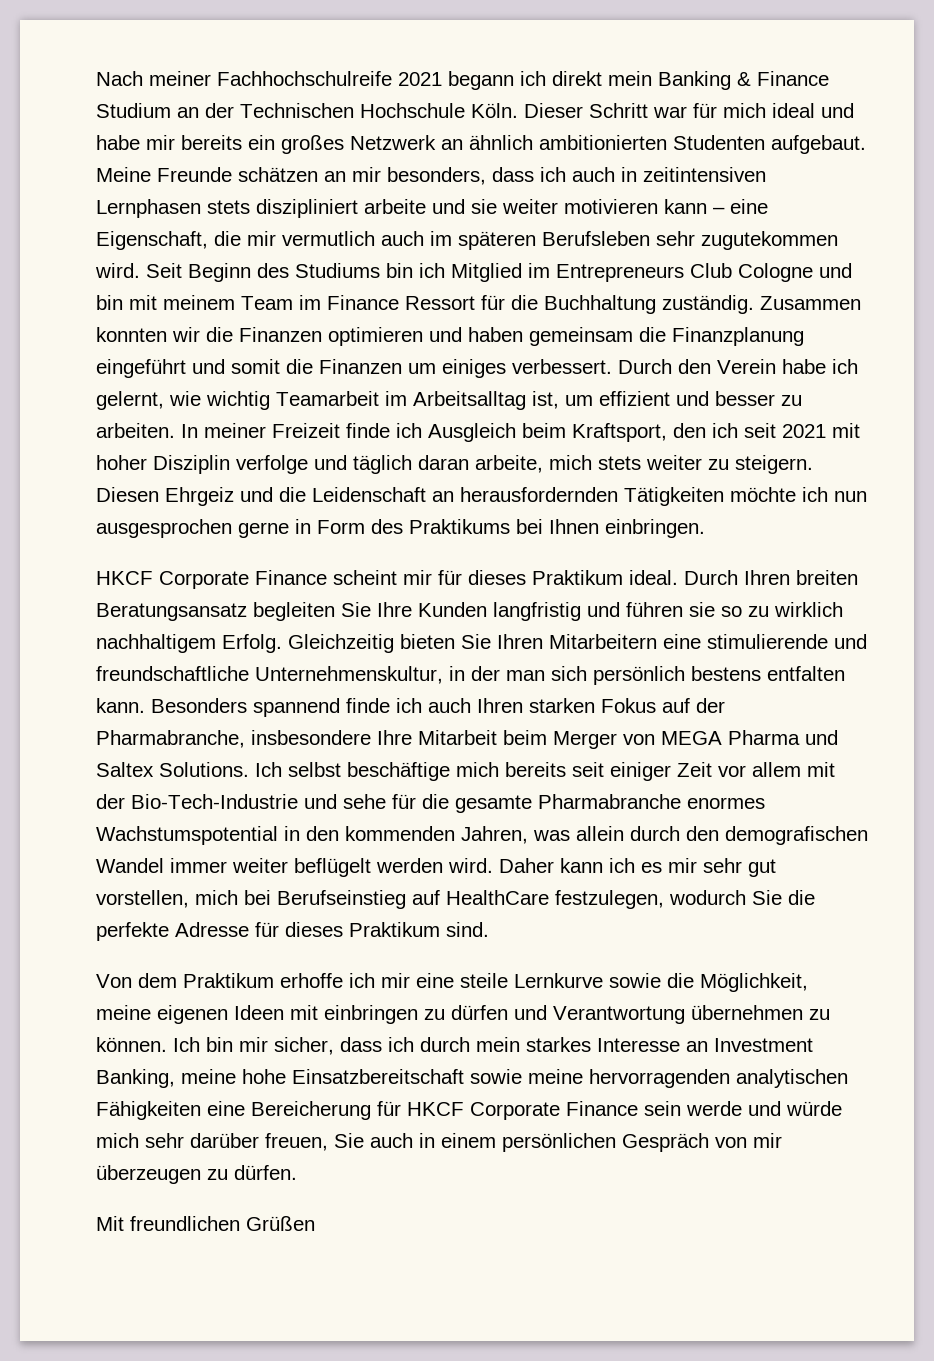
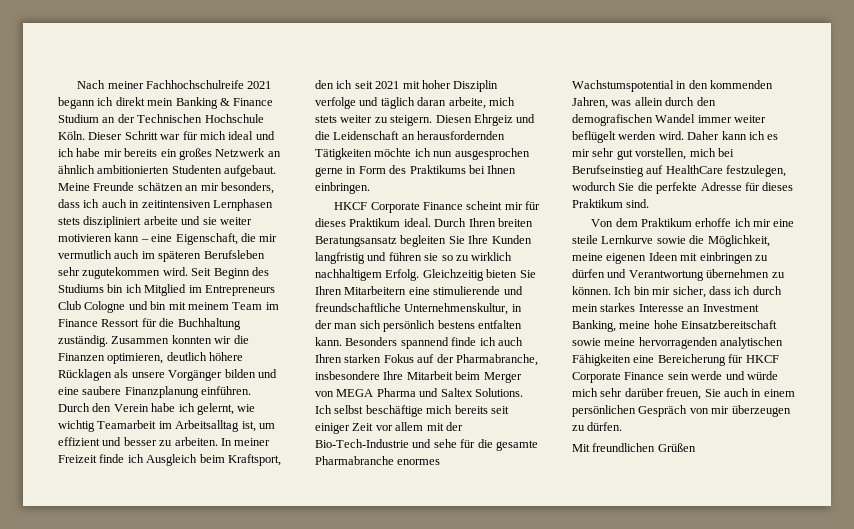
- Dieser Schritt war für mich ideal und habe mir bereits ein großes Netzwerk an ähnlich ambitionierten Studenten aufgebaut.
+ Dieser Schritt war für mich ideal und ich habe mir bereits ein großes Netzwerk an ähnlich ambitionierten Studenten aufgebaut.
- Zusammen konnten wir die Finanzen optimieren und haben gemeinsam die Finanzplanung eingeführt und somit die Finanzen um einiges verbessert.
+ Zusammen konnten wir die Finanzen optimieren, deutlich höhere Rücklagen als unsere Vorgänger bilden und eine saubere Finanzplanung einführen.

